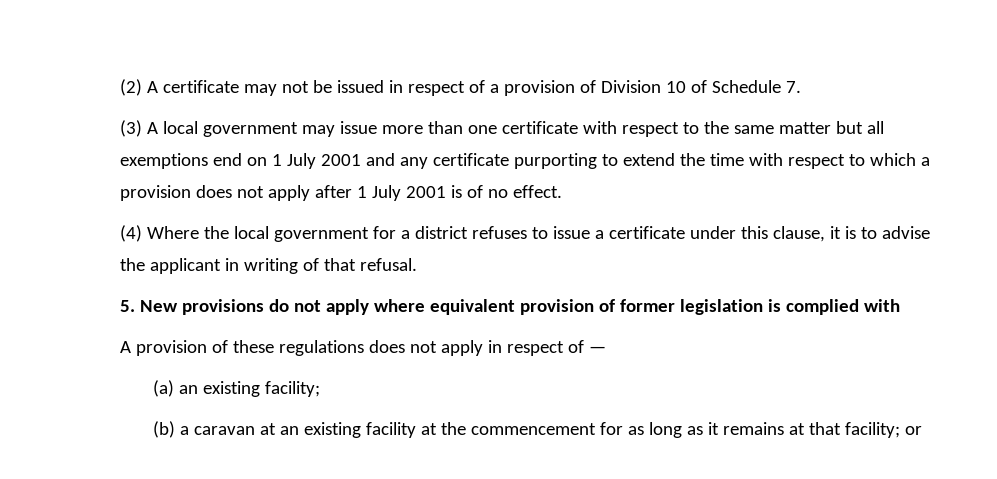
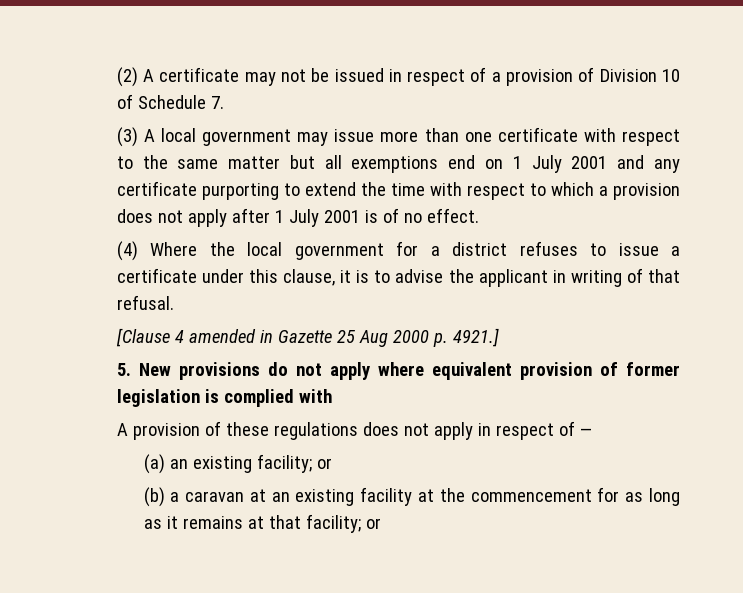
+ [Clause 4 amended in Gazette 25 Aug 2000 p. 4921.]
- (a) an existing facility;
+ (a) an existing facility; or

